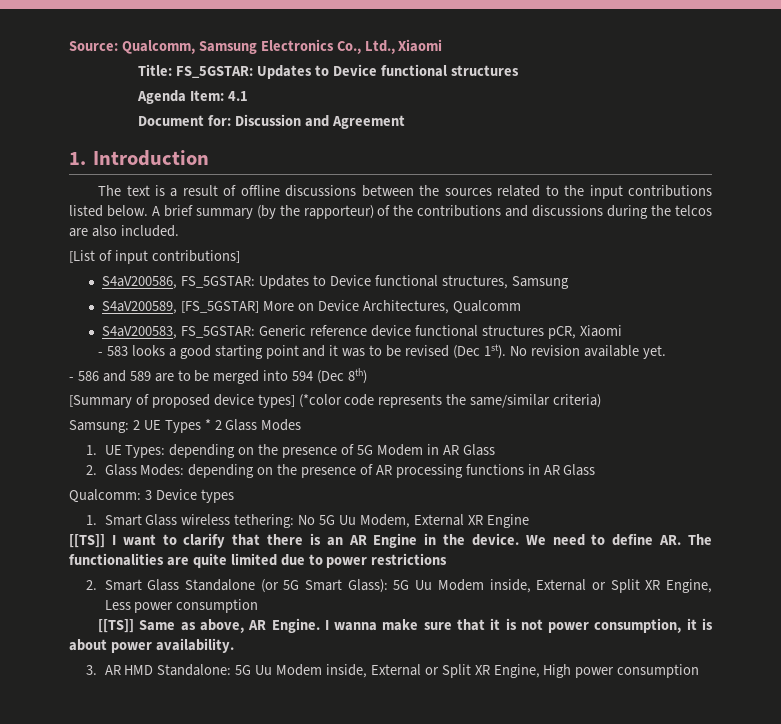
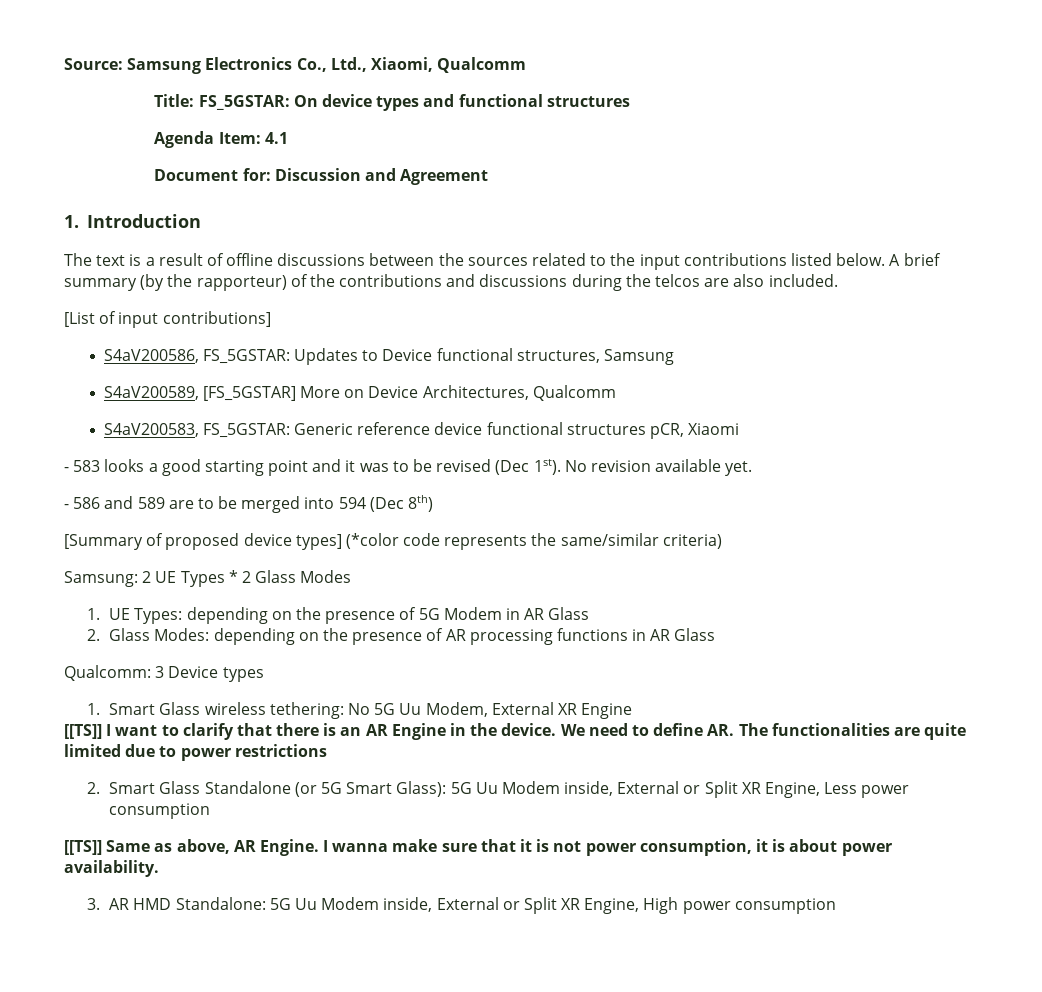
- Source: Qualcomm, Samsung Electronics Co., Ltd., Xiaomi
+ Source: Samsung Electronics Co., Ltd., Xiaomi, Qualcomm
- Title: FS_5GSTAR: Updates to Device functional structures
+ Title: FS_5GSTAR: On device types and functional structures

